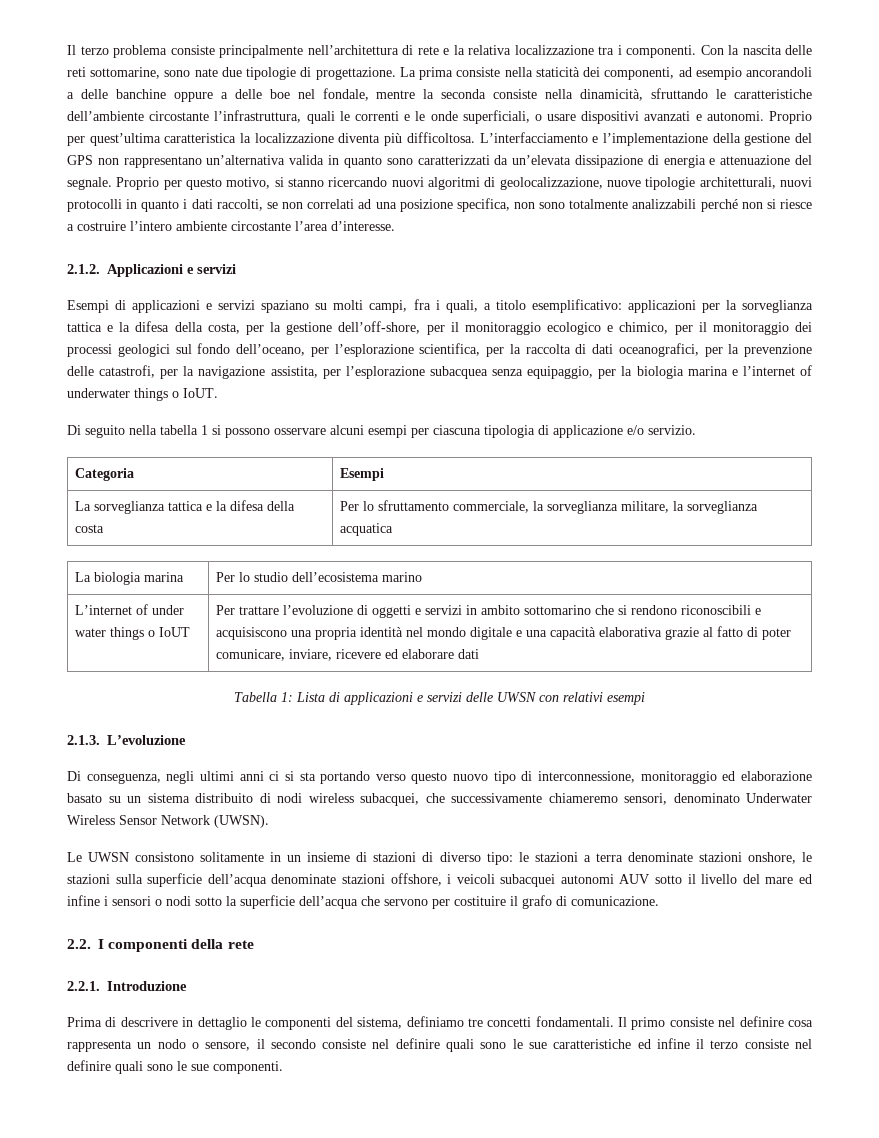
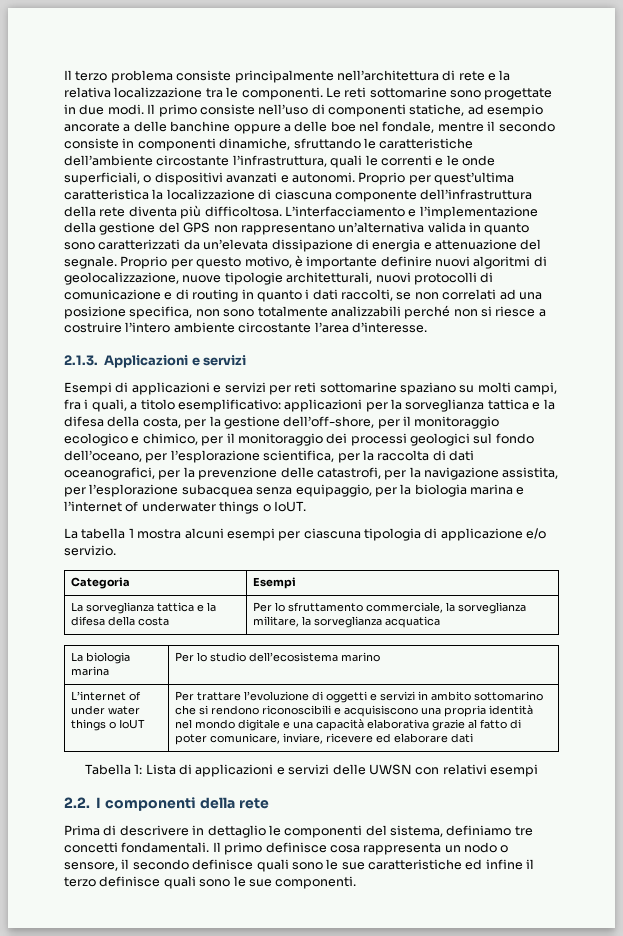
- Il terzo problema consiste principalmente nell’architettura di rete e la relativa localizzazione tra i componenti. Con la nascita delle reti sottomarine, sono nate due tipologie di progettazione. La prima consiste nella staticità dei componenti, ad esempio ancorandoli a delle banchine oppure a delle boe nel fondale, mentre la seconda consiste nella dinamicità, sfruttando le caratteristiche dell’ambiente circostante l’infrastruttura, quali le correnti e le onde superficiali, o usare dispositivi avanzati e autonomi.
+ Il terzo problema consiste principalmente nell’architettura di rete e la relativa localizzazione tra le componenti. Le reti sottomarine sono progettate in due modi. Il primo consiste nell’uso di componenti statiche, ad esempio ancorate a delle banchine oppure a delle boe nel fondale, mentre il secondo consiste in componenti dinamiche, sfruttando le caratteristiche dell’ambiente circostante l’infrastruttura, quali le correnti e le onde superficiali, o dispositivi avanzati e autonomi.
- Proprio per quest’ultima caratteristica la localizzazione diventa più difficoltosa.
+ Proprio per quest’ultima caratteristica la localizzazione di ciascuna componente dell’infrastruttura della rete diventa più difficoltosa.
- Proprio per questo motivo, si stanno ricercando nuovi algoritmi di geolocalizzazione, nuove tipologie architetturali, nuovi protocolli in quanto i dati raccolti, se non correlati ad una posizione specifica, non sono totalmente analizzabili perché non si riesce a costruire l’intero ambiente circostante l’area d’interesse.
+ Proprio per questo motivo, è importante definire nuovi algoritmi di geolocalizzazione, nuove tipologie architetturali, nuovi protocolli di comunicazione e di routing in quanto i dati raccolti, se non correlati ad una posizione specifica, non sono totalmente analizzabili perché non si riesce a costruire l’intero ambiente circostante l’area d’interesse.
- 2.1.2. Applicazioni e servizi
+ 2.1.3. Applicazioni e servizi
- Esempi di applicazioni e servizi spaziano su molti campi, fra i quali, a titolo esemplificativo:
+ Esempi di applicazioni e servizi per reti sottomarine spaziano su molti campi, fra i quali, a titolo esemplificativo:
- Di seguito nella tabella 1 si possono osservare alcuni esempi per ciascuna tipologia di applicazione e/o servizio.
+ La tabella 1 mostra alcuni esempi per ciascuna tipologia di applicazione e/o servizio.
- 2.1.3. L’evoluzione
- Di conseguenza, negli ultimi anni ci si sta portando verso questo nuovo tipo di interconnessione, monitoraggio ed elaborazione basato su un sistema distribuito di nodi wireless subacquei, che successivamente chiameremo sensori, denominato Underwater Wireless Sensor Network (UWSN).
- Le UWSN consistono solitamente in un insieme di stazioni di diverso tipo: le stazioni a terra denominate stazioni onshore, le stazioni sulla superficie dell’acqua denominate stazioni offshore, i veicoli subacquei autonomi AUV sotto il livello del mare ed infine i sensori o nodi sotto la superficie dell’acqua che servono per costituire il grafo di comunicazione.
- 2.2.1. Introduzione
- Il primo consiste nel definire cosa rappresenta un nodo o sensore, il secondo consiste nel definire quali sono le sue caratteristiche ed infine il terzo consiste nel definire quali sono le sue componenti.
+ Il primo definisce cosa rappresenta un nodo o sensore, il secondo definisce quali sono le sue caratteristiche ed infine il terzo definisce quali sono le sue componenti.

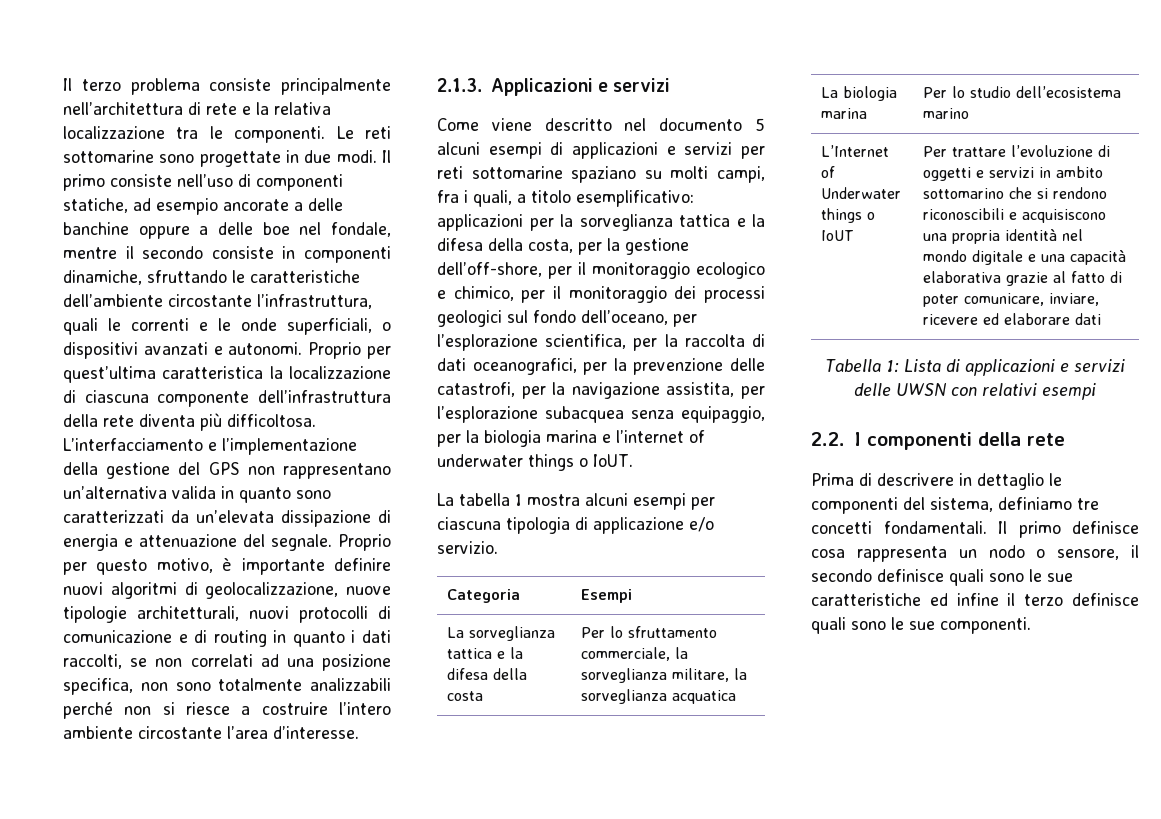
- Esempi di applicazioni e servizi per reti sottomarine spaziano su molti campi, fra i quali, a titolo esemplificativo:
+ Come viene descritto nel documento 5 alcuni esempi di applicazioni e servizi per reti sottomarine spaziano su molti campi, fra i quali, a titolo esemplificativo:
- L’internet of under water things o IoUT
+ L’Internet of Underwater things o IoUT

